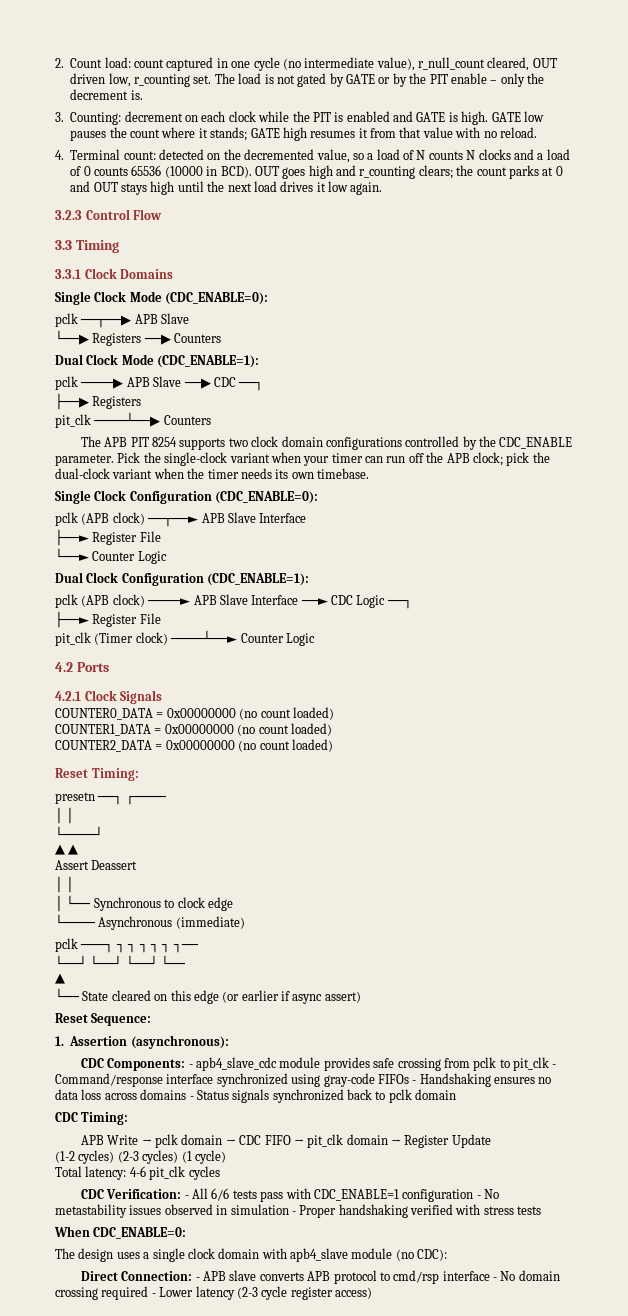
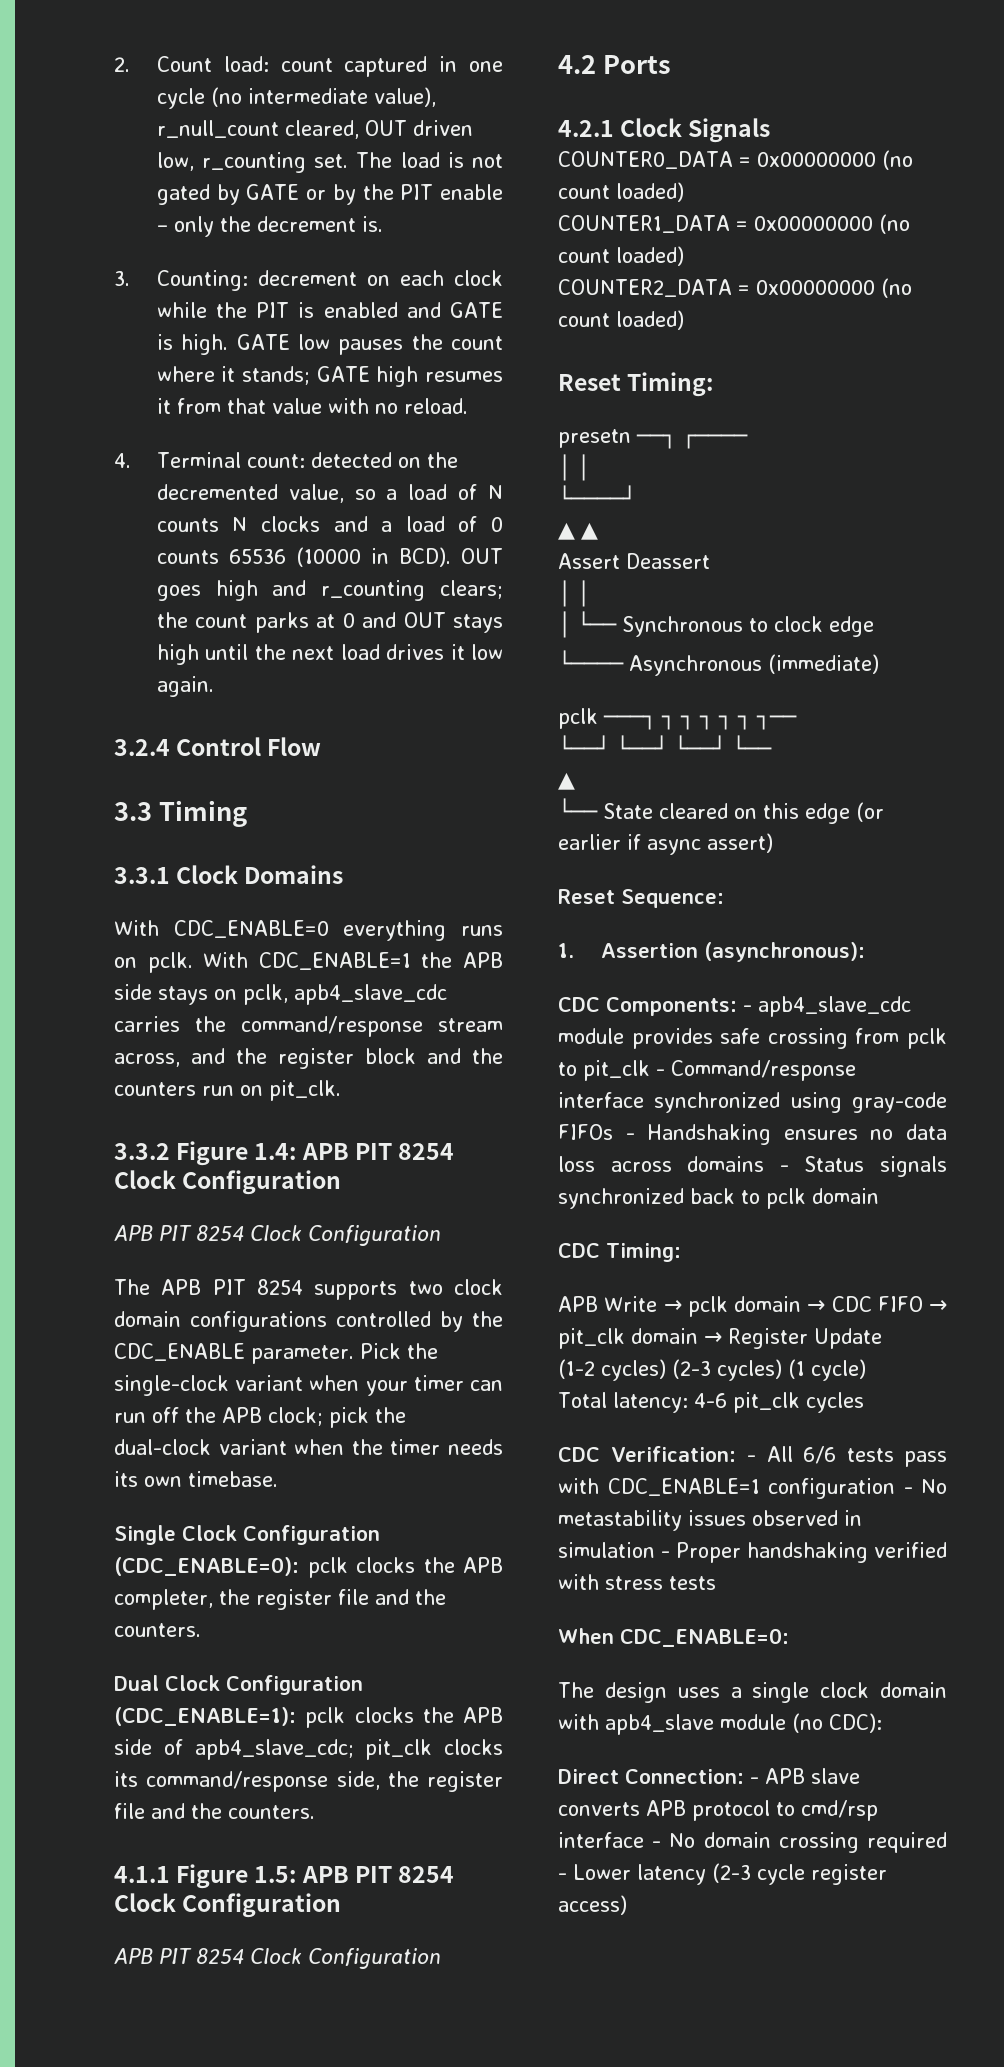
- 3.2.3 Control Flow
+ 3.2.4 Control Flow
- Single Clock Mode (CDC_ENABLE=0):
- pclk ──┬──▶ APB Slave
- └──▶ Registers ──▶ Counters
- Dual Clock Mode (CDC_ENABLE=1):
- pclk ────▶ APB Slave ──▶ CDC ──┐
- ├──▶ Registers
- pit_clk ────┴──▶ Counters
+ With CDC_ENABLE=0 everything runs on pclk. With CDC_ENABLE=1 the APB side stays on pclk, apb4_slave_cdc carries the command/response stream across, and the register block and the counters run on pit_clk.
+ 3.3.2 Figure 1.4: APB PIT 8254 Clock Configuration
+ APB PIT 8254 Clock Configuration
- Single Clock Configuration (CDC_ENABLE=0):
- pclk (APB clock) ──┬──► APB Slave Interface
- ├──► Register File
- └──► Counter Logic
- Dual Clock Configuration (CDC_ENABLE=1):
- pclk (APB clock) ────► APB Slave Interface ──► CDC Logic ──┐
- ├──► Register File
- pit_clk (Timer clock) ────┴──► Counter Logic
+ Single Clock Configuration (CDC_ENABLE=0): pclk clocks the APB completer, the register file and the counters.
+ Dual Clock Configuration (CDC_ENABLE=1): pclk clocks the APB side of apb4_slave_cdc; pit_clk clocks its command/response side, the register file and the counters.
+ 4.1.1 Figure 1.5: APB PIT 8254 Clock Configuration
+ APB PIT 8254 Clock Configuration

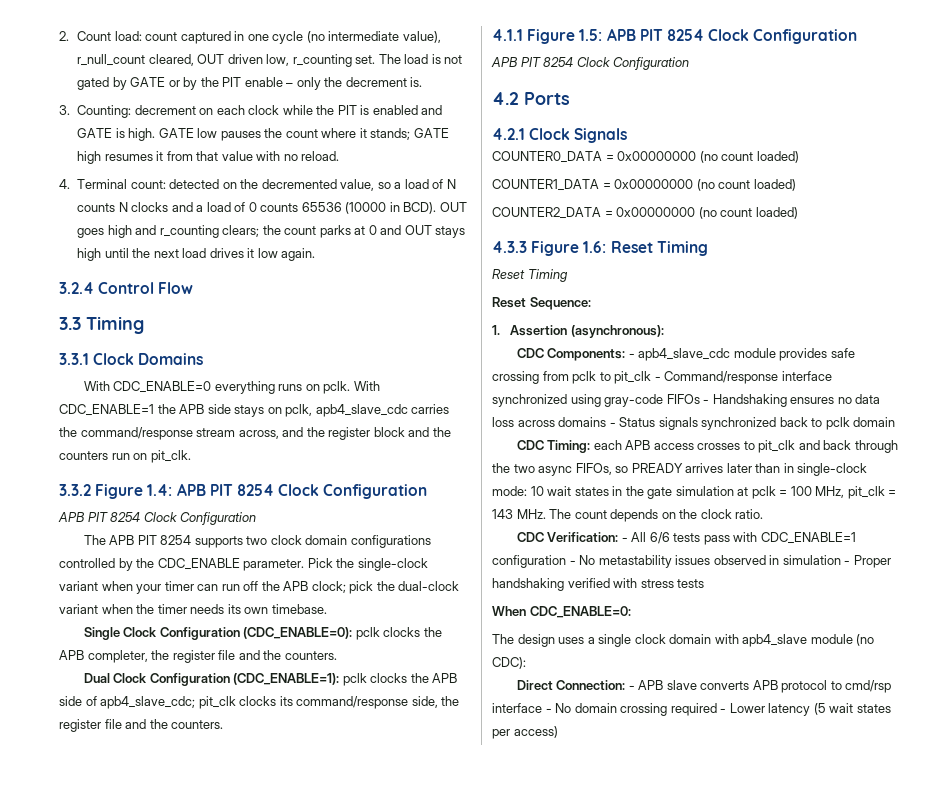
- Reset Timing:
- presetn ──┐ ┌────
- │ │
- └────┘
- ▲ ▲
- Assert Deassert
- │ │
- │ └── Synchronous to clock edge
- └──── Asynchronous (immediate)
- pclk ───┐ ┐ ┐ ┐ ┐ ┐ ┐──
- └──┘ └──┘ └──┘ └──
- ▲
- └── State cleared on this edge (or earlier if async assert)
+ 4.3.3 Figure 1.6: Reset Timing
+ Reset Timing
- CDC Timing:
- APB Write → pclk domain → CDC FIFO → pit_clk domain → Register Update
- (1-2 cycles) (2-3 cycles) (1 cycle)
- Total latency: 4-6 pit_clk cycles
+ CDC Timing: each APB access crosses to pit_clk and back through the two async FIFOs, so PREADY arrives later than in single-clock mode: 10 wait states in the gate simulation at pclk = 100 MHz, pit_clk = 143 MHz. The count depends on the clock ratio.
- Direct Connection: - APB slave converts APB protocol to cmd/rsp interface - No domain crossing required - Lower latency (2-3 cycle register access)
+ Direct Connection: - APB slave converts APB protocol to cmd/rsp interface - No domain crossing required - Lower latency (5 wait states per access)

